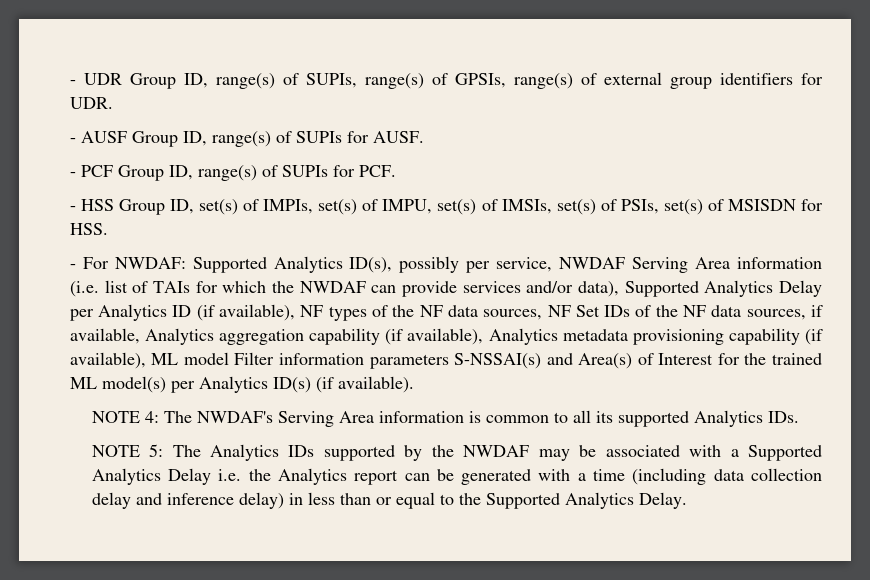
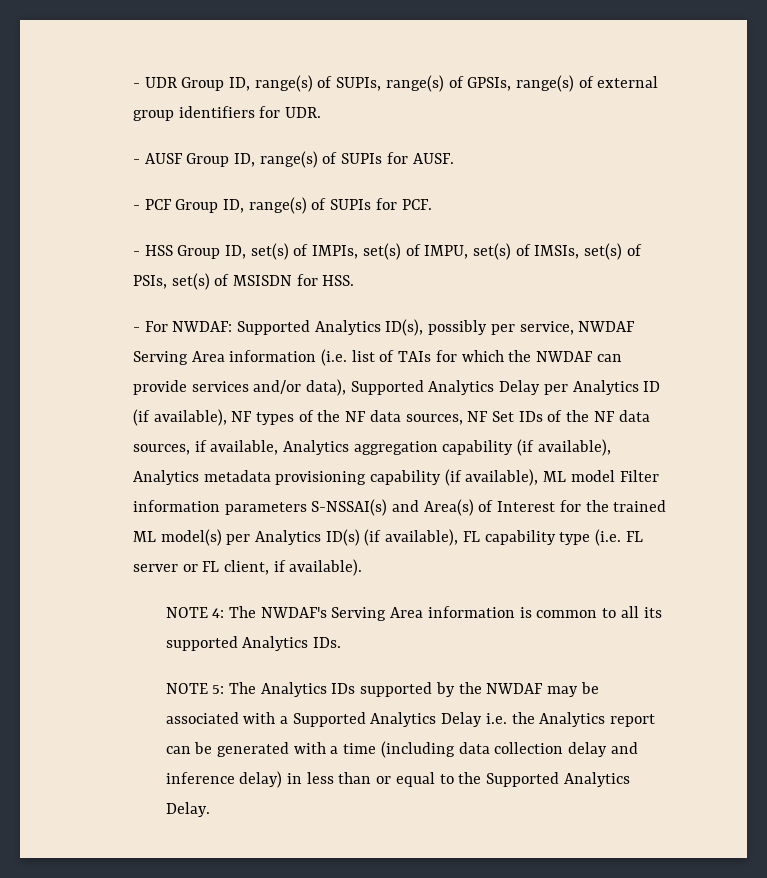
- Supported Analytics ID(s), possibly per service, NWDAF Serving Area information (i.e. list of TAIs for which the NWDAF can provide services and/or data), Supported Analytics Delay per Analytics ID (if available), NF types of the NF data sources, NF Set IDs of the NF data sources, if available, Analytics aggregation capability (if available), Analytics metadata provisioning capability (if available), ML model Filter information parameters S-NSSAI(s) and Area(s) of Interest for the trained ML model(s) per Analytics ID(s) (if available).
+ Supported Analytics ID(s), possibly per service, NWDAF Serving Area information (i.e. list of TAIs for which the NWDAF can provide services and/or data), Supported Analytics Delay per Analytics ID (if available), NF types of the NF data sources, NF Set IDs of the NF data sources, if available, Analytics aggregation capability (if available), Analytics metadata provisioning capability (if available), ML model Filter information parameters S-NSSAI(s) and Area(s) of Interest for the trained ML model(s) per Analytics ID(s) (if available), FL capability type (i.e. FL server or FL client, if available).

